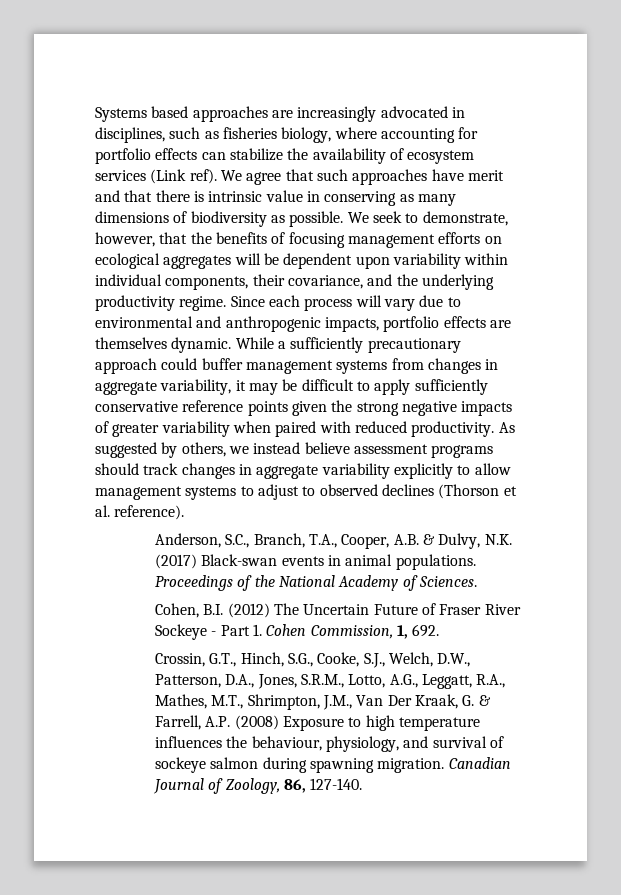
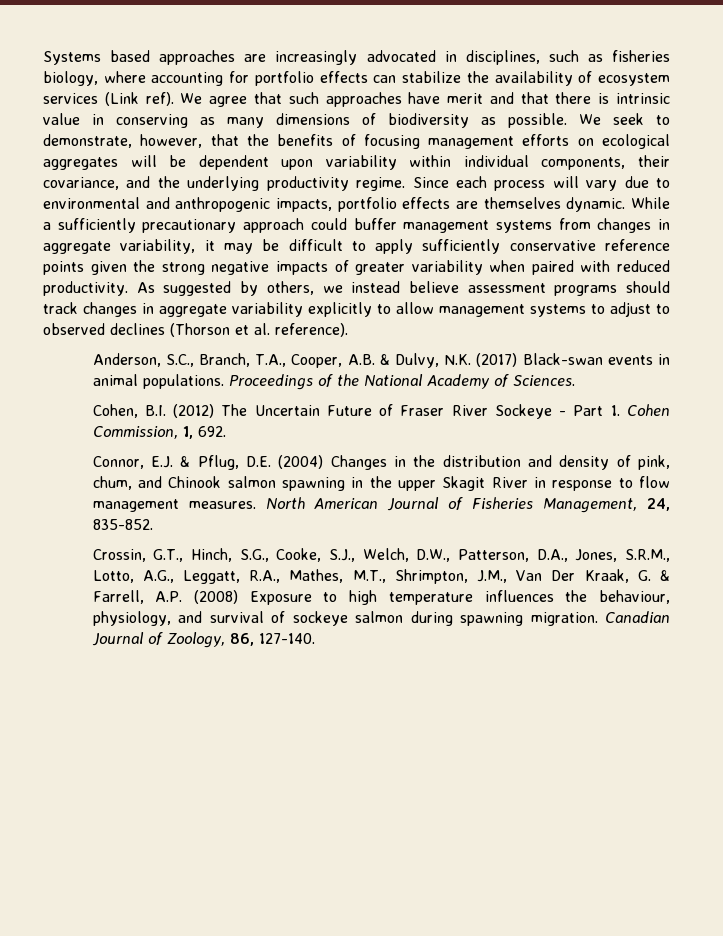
+ Connor, E.J. & Pflug, D.E. (2004) Changes in the distribution and density of pink, chum, and Chinook salmon spawning in the upper Skagit River in response to flow management measures. North American Journal of Fisheries Management, 24, 835-852.

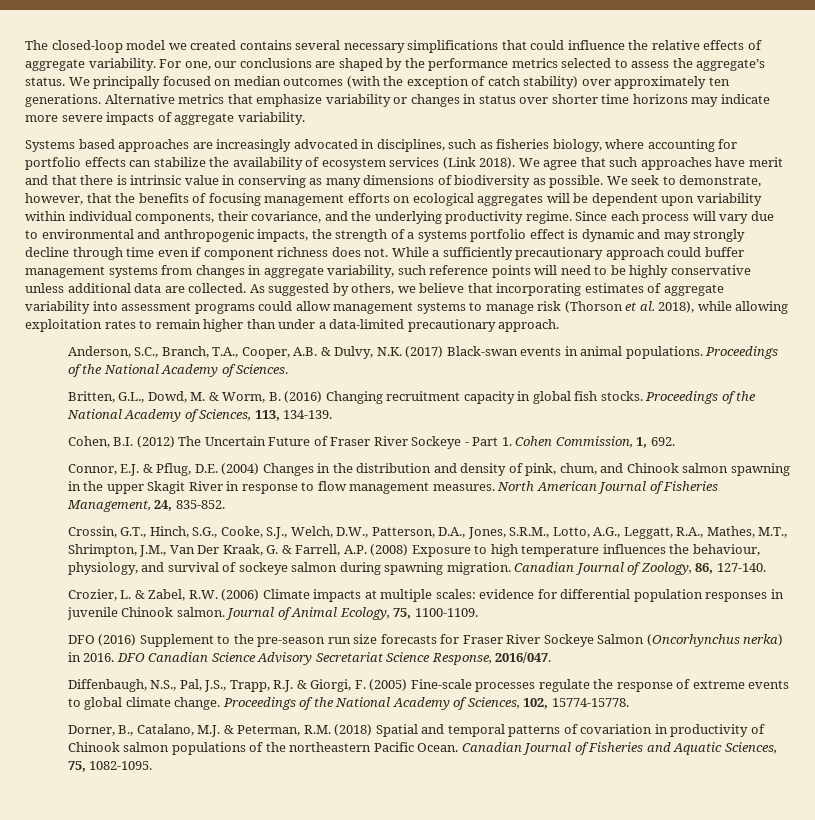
+ The closed-loop model we created contains several necessary simplifications that could influence the relative effects of aggregate variability. For one, our conclusions are shaped by the performance metrics selected to assess the aggregate’s status. We principally focused on median outcomes (with the exception of catch stability) over approximately ten generations. Alternative metrics that emphasize variability or changes in status over shorter time horizons may indicate more severe impacts of aggregate variability.
- Systems based approaches are increasingly advocated in disciplines, such as fisheries biology, where accounting for portfolio effects can stabilize the availability of ecosystem services (Link ref).
+ Systems based approaches are increasingly advocated in disciplines, such as fisheries biology, where accounting for portfolio effects can stabilize the availability of ecosystem services (Link 2018).
- Since each process will vary due to environmental and anthropogenic impacts, portfolio effects are themselves dynamic.
+ Since each process will vary due to environmental and anthropogenic impacts, the strength of a systems portfolio effect is dynamic and may strongly decline through time even if component richness does not.
- While a sufficiently precautionary approach could buffer management systems from changes in aggregate variability, it may be difficult to apply sufficiently conservative reference points given the strong negative impacts of greater variability when paired with reduced productivity.
+ While a sufficiently precautionary approach could buffer management systems from changes in aggregate variability, such reference points will need to be highly conservative unless additional data are collected.
- As suggested by others, we instead believe assessment programs should track changes in aggregate variability explicitly to allow management systems to adjust to observed declines (Thorson et al. reference).
+ As suggested by others, we believe that incorporating estimates of aggregate variability into assessment programs could allow management systems to manage risk (Thorson et al. 2018), while allowing exploitation rates to remain higher than under a data-limited precautionary approach.
+ Britten, G.L., Dowd, M. & Worm, B. (2016) Changing recruitment capacity in global fish stocks. Proceedings of the National Academy of Sciences, 113, 134-139.
+ Crozier, L. & Zabel, R.W. (2006) Climate impacts at multiple scales: evidence for differential population responses in juvenile Chinook salmon. Journal of Animal Ecology, 75, 1100-1109.
+ DFO (2016) Supplement to the pre-season run size forecasts for Fraser River Sockeye Salmon (Oncorhynchus nerka) in 2016. DFO Canadian Science Advisory Secretariat Science Response, 2016/047.
+ Diffenbaugh, N.S., Pal, J.S., Trapp, R.J. & Giorgi, F. (2005) Fine-scale processes regulate the response of extreme events to global climate change. Proceedings of the National Academy of Sciences, 102, 15774-15778.
+ Dorner, B., Catalano, M.J. & Peterman, R.M. (2018) Spatial and temporal patterns of covariation in productivity of Chinook salmon populations of the northeastern Pacific Ocean. Canadian Journal of Fisheries and Aquatic Sciences, 75, 1082-1095.

